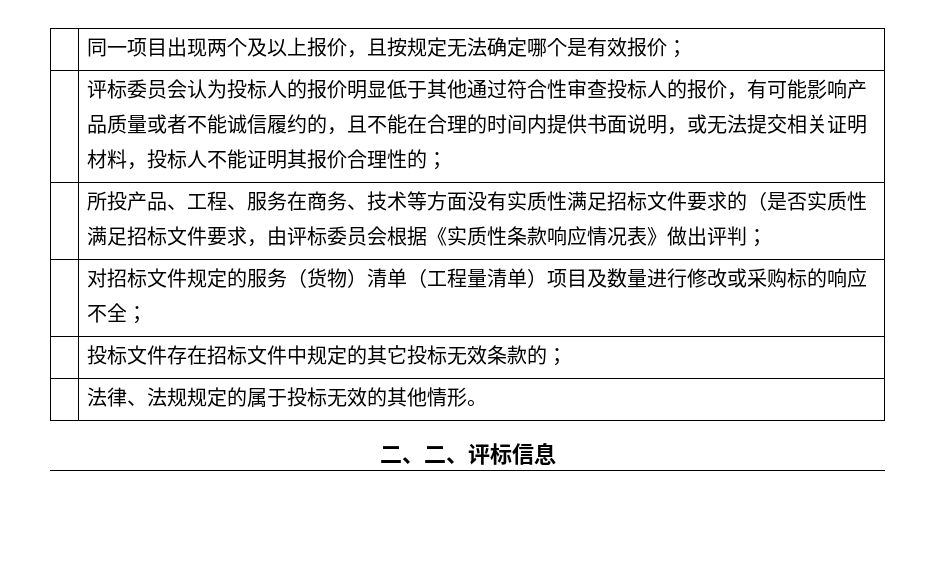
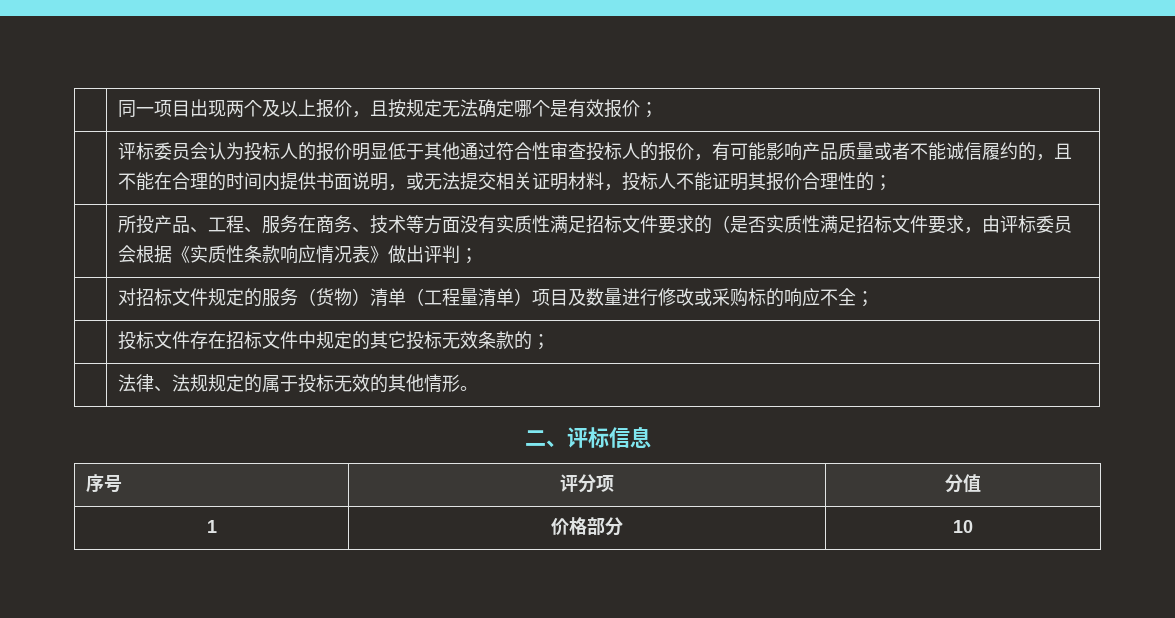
- 二、二、评标信息
+ 二、评标信息
+ 序号 | 评分项 | 分值
+ 1 | 价格部分 | 10

